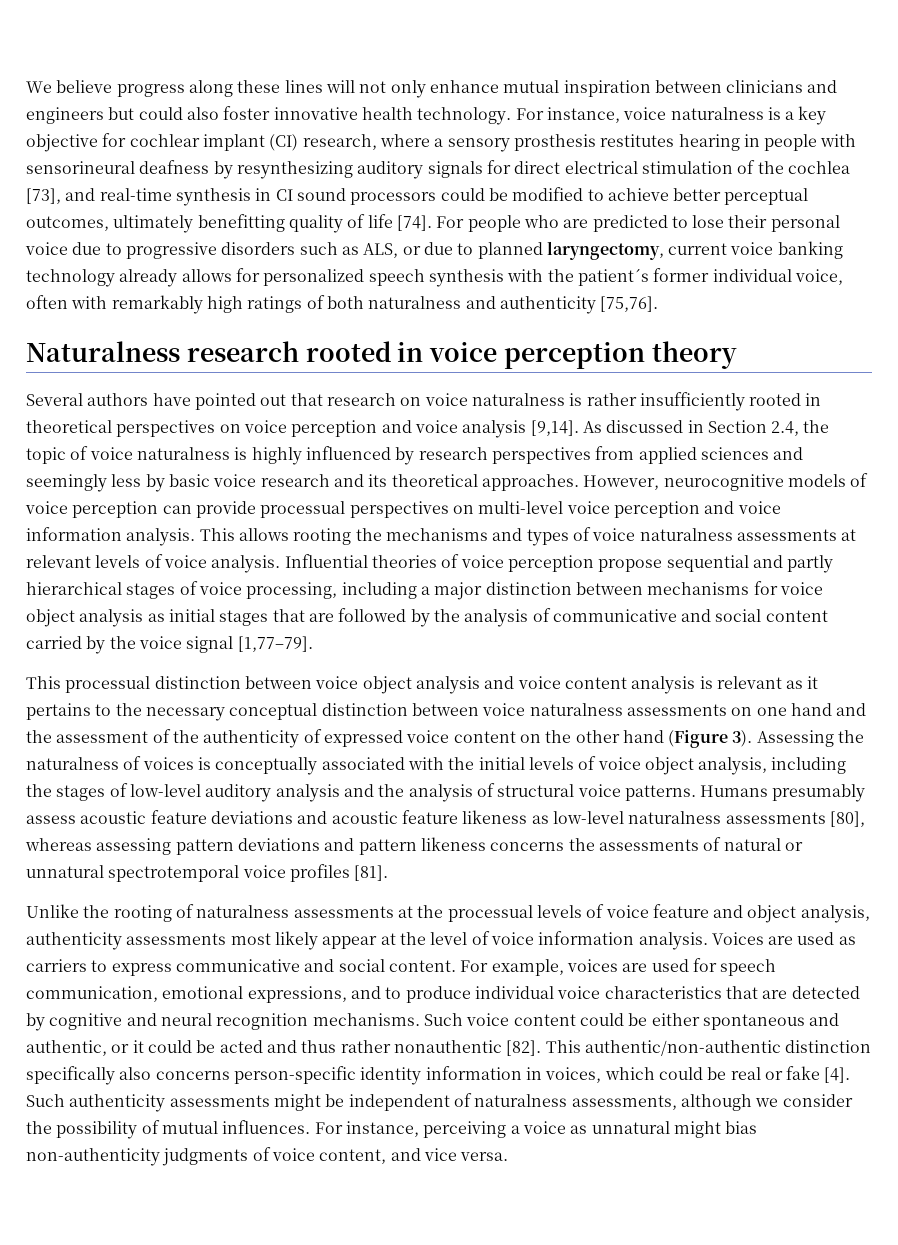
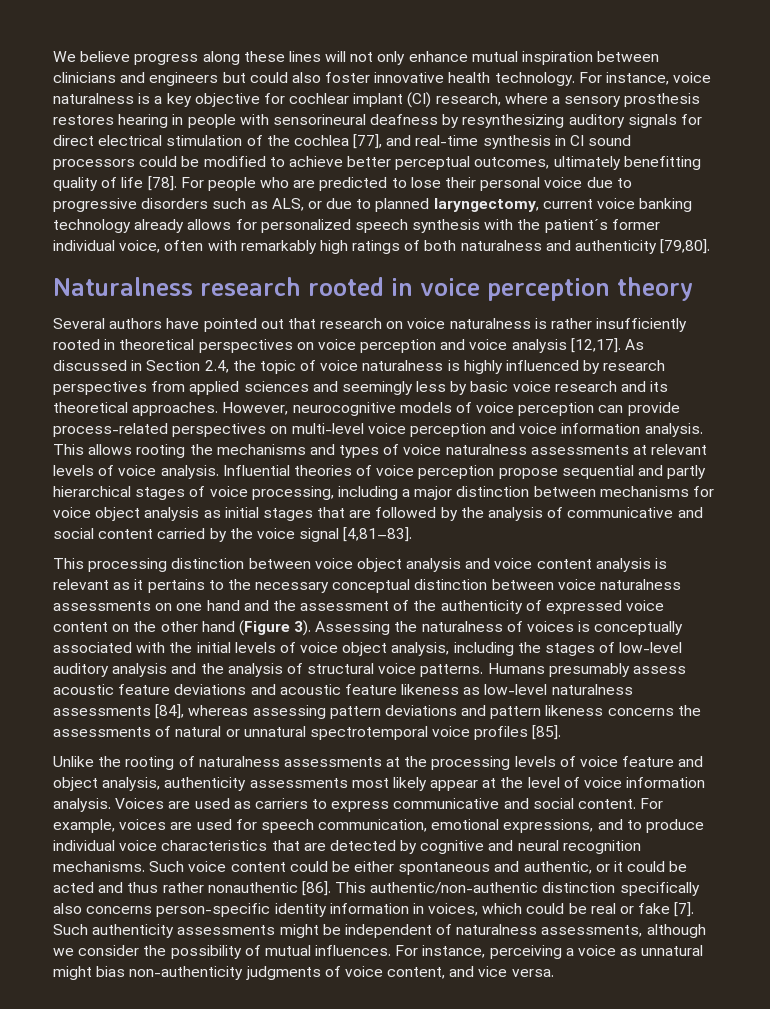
- For instance, voice naturalness is a key objective for cochlear implant (CI) research, where a sensory prosthesis restitutes hearing in people with sensorineural deafness by resynthesizing auditory signals for direct electrical stimulation of the cochlea [73], and real-time synthesis in CI sound processors could be modified to achieve better perceptual outcomes, ultimately benefitting quality of life [74].
+ For instance, voice naturalness is a key objective for cochlear implant (CI) research, where a sensory prosthesis restores hearing in people with sensorineural deafness by resynthesizing auditory signals for direct electrical stimulation of the cochlea [77], and real-time synthesis in CI sound processors could be modified to achieve better perceptual outcomes, ultimately benefitting quality of life [78].
- For people who are predicted to lose their personal voice due to progressive disorders such as ALS, or due to planned laryngectomy, current voice banking technology already allows for personalized speech synthesis with the patient´s former individual voice, often with remarkably high ratings of both naturalness and authenticity [75,76].
+ For people who are predicted to lose their personal voice due to progressive disorders such as ALS, or due to planned laryngectomy, current voice banking technology already allows for personalized speech synthesis with the patient´s former individual voice, often with remarkably high ratings of both naturalness and authenticity [79,80].
- Several authors have pointed out that research on voice naturalness is rather insufficiently rooted in theoretical perspectives on voice perception and voice analysis [9,14].
+ Several authors have pointed out that research on voice naturalness is rather insufficiently rooted in theoretical perspectives on voice perception and voice analysis [12,17].
- However, neurocognitive models of voice perception can provide processual perspectives on multi-level voice perception and voice information analysis.
+ However, neurocognitive models of voice perception can provide process-related perspectives on multi-level voice perception and voice information analysis.
- Influential theories of voice perception propose sequential and partly hierarchical stages of voice processing, including a major distinction between mechanisms for voice object analysis as initial stages that are followed by the analysis of communicative and social content carried by the voice signal [1,77–79].
- This processual distinction between voice object analysis and voice content analysis is relevant as it pertains to the necessary conceptual distinction between voice naturalness assessments on one hand and the assessment of the authenticity of expressed voice content on the other hand (Figure 3).
+ Influential theories of voice perception propose sequential and partly hierarchical stages of voice processing, including a major distinction between mechanisms for voice object analysis as initial stages that are followed by the analysis of communicative and social content carried by the voice signal [4,81–83].
+ This processing distinction between voice object analysis and voice content analysis is relevant as it pertains to the necessary conceptual distinction between voice naturalness assessments on one hand and the assessment of the authenticity of expressed voice content on the other hand (Figure 3).
- Humans presumably assess acoustic feature deviations and acoustic feature likeness as low-level naturalness assessments [80], whereas assessing pattern deviations and pattern likeness concerns the assessments of natural or unnatural spectrotemporal voice profiles [81].
+ Humans presumably assess acoustic feature deviations and acoustic feature likeness as low-level naturalness assessments [84], whereas assessing pattern deviations and pattern likeness concerns the assessments of natural or unnatural spectrotemporal voice profiles [85].
- Unlike the rooting of naturalness assessments at the processual levels of voice feature and object analysis, authenticity assessments most likely appear at the level of voice information analysis.
+ Unlike the rooting of naturalness assessments at the processing levels of voice feature and object analysis, authenticity assessments most likely appear at the level of voice information analysis.
- Such voice content could be either spontaneous and authentic, or it could be acted and thus rather nonauthentic [82].
+ Such voice content could be either spontaneous and authentic, or it could be acted and thus rather nonauthentic [86].
- This authentic/non-authentic distinction specifically also concerns person-specific identity information in voices, which could be real or fake [4].
+ This authentic/non-authentic distinction specifically also concerns person-specific identity information in voices, which could be real or fake [7].

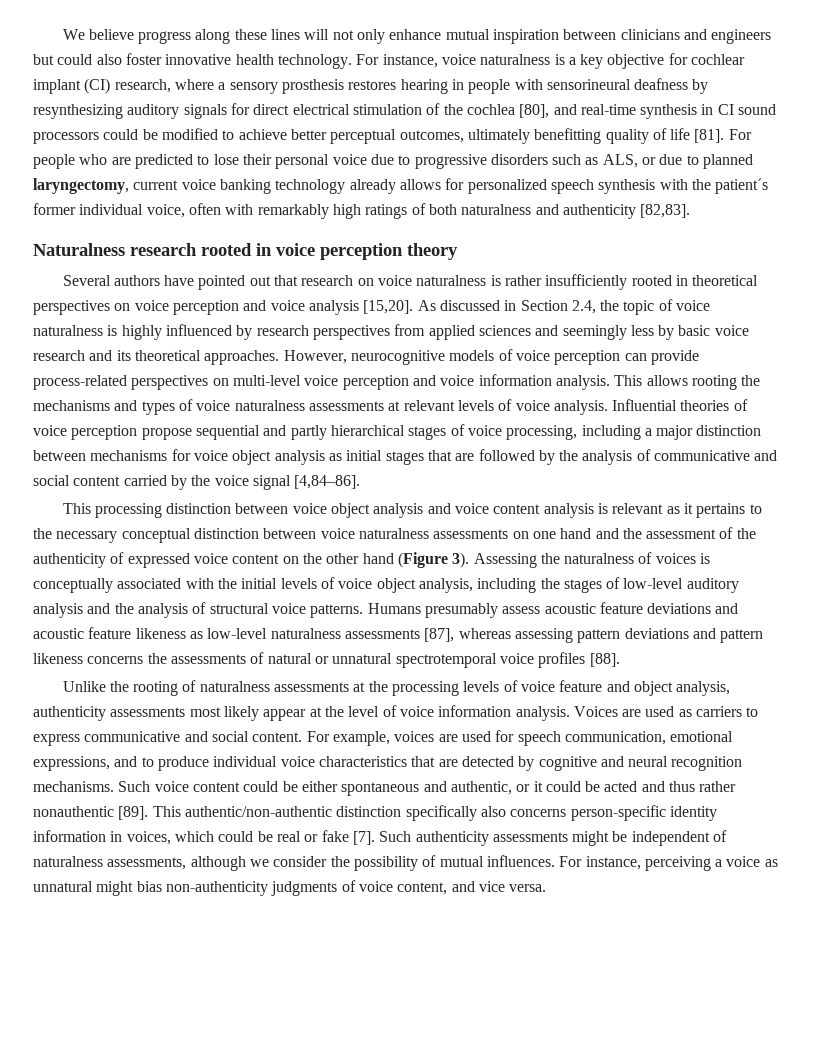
- For instance, voice naturalness is a key objective for cochlear implant (CI) research, where a sensory prosthesis restores hearing in people with sensorineural deafness by resynthesizing auditory signals for direct electrical stimulation of the cochlea [77], and real-time synthesis in CI sound processors could be modified to achieve better perceptual outcomes, ultimately benefitting quality of life [78].
+ For instance, voice naturalness is a key objective for cochlear implant (CI) research, where a sensory prosthesis restores hearing in people with sensorineural deafness by resynthesizing auditory signals for direct electrical stimulation of the cochlea [80], and real-time synthesis in CI sound processors could be modified to achieve better perceptual outcomes, ultimately benefitting quality of life [81].
- For people who are predicted to lose their personal voice due to progressive disorders such as ALS, or due to planned laryngectomy, current voice banking technology already allows for personalized speech synthesis with the patient´s former individual voice, often with remarkably high ratings of both naturalness and authenticity [79,80].
+ For people who are predicted to lose their personal voice due to progressive disorders such as ALS, or due to planned laryngectomy, current voice banking technology already allows for personalized speech synthesis with the patient´s former individual voice, often with remarkably high ratings of both naturalness and authenticity [82,83].
- Several authors have pointed out that research on voice naturalness is rather insufficiently rooted in theoretical perspectives on voice perception and voice analysis [12,17].
+ Several authors have pointed out that research on voice naturalness is rather insufficiently rooted in theoretical perspectives on voice perception and voice analysis [15,20].
- Influential theories of voice perception propose sequential and partly hierarchical stages of voice processing, including a major distinction between mechanisms for voice object analysis as initial stages that are followed by the analysis of communicative and social content carried by the voice signal [4,81–83].
+ Influential theories of voice perception propose sequential and partly hierarchical stages of voice processing, including a major distinction between mechanisms for voice object analysis as initial stages that are followed by the analysis of communicative and social content carried by the voice signal [4,84–86].
- Humans presumably assess acoustic feature deviations and acoustic feature likeness as low-level naturalness assessments [84], whereas assessing pattern deviations and pattern likeness concerns the assessments of natural or unnatural spectrotemporal voice profiles [85].
+ Humans presumably assess acoustic feature deviations and acoustic feature likeness as low-level naturalness assessments [87], whereas assessing pattern deviations and pattern likeness concerns the assessments of natural or unnatural spectrotemporal voice profiles [88].
- Such voice content could be either spontaneous and authentic, or it could be acted and thus rather nonauthentic [86].
+ Such voice content could be either spontaneous and authentic, or it could be acted and thus rather nonauthentic [89].

